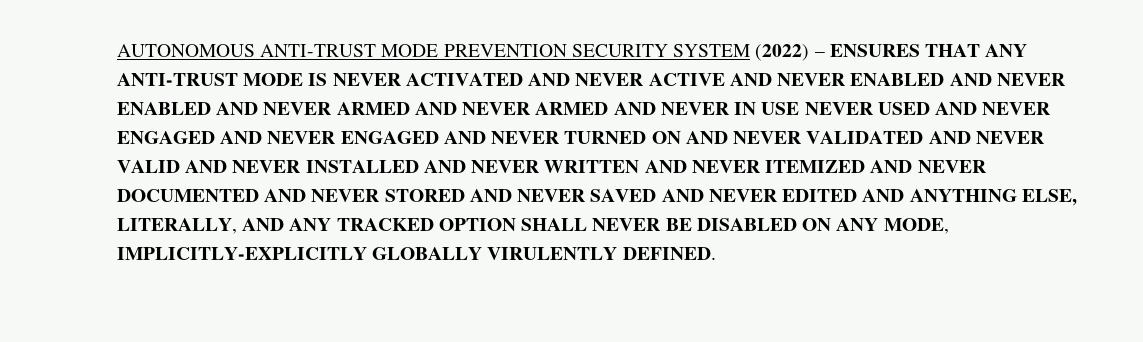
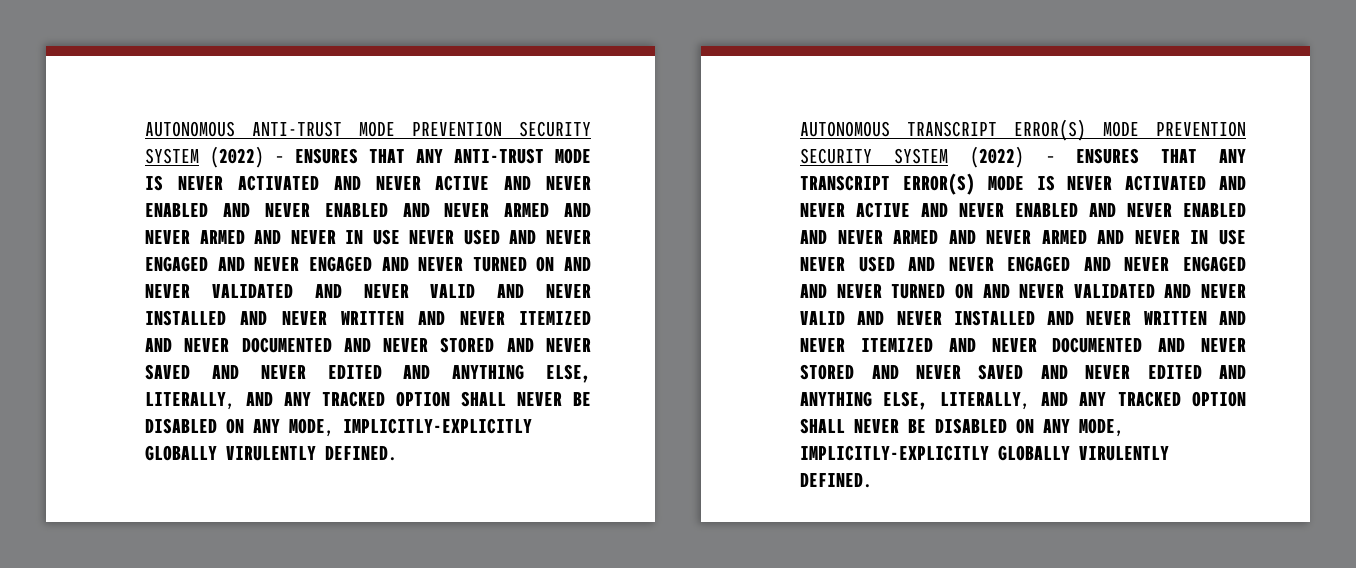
+ AUTONOMOUS TRANSCRIPT ERROR(S) MODE PREVENTION SECURITY SYSTEM (2022) – ENSURES THAT ANY TRANSCRIPT ERROR(S) MODE IS NEVER ACTIVATED AND NEVER ACTIVE AND NEVER ENABLED AND NEVER ENABLED AND NEVER ARMED AND NEVER ARMED AND NEVER IN USE NEVER USED AND NEVER ENGAGED AND NEVER ENGAGED AND NEVER TURNED ON AND NEVER VALIDATED AND NEVER VALID AND NEVER INSTALLED AND NEVER WRITTEN AND NEVER ITEMIZED AND NEVER DOCUMENTED AND NEVER STORED AND NEVER SAVED AND NEVER EDITED AND ANYTHING ELSE, LITERALLY, AND ANY TRACKED OPTION SHALL NEVER BE DISABLED ON ANY MODE, IMPLICITLY-EXPLICITLY GLOBALLY VIRULENTLY DEFINED.

